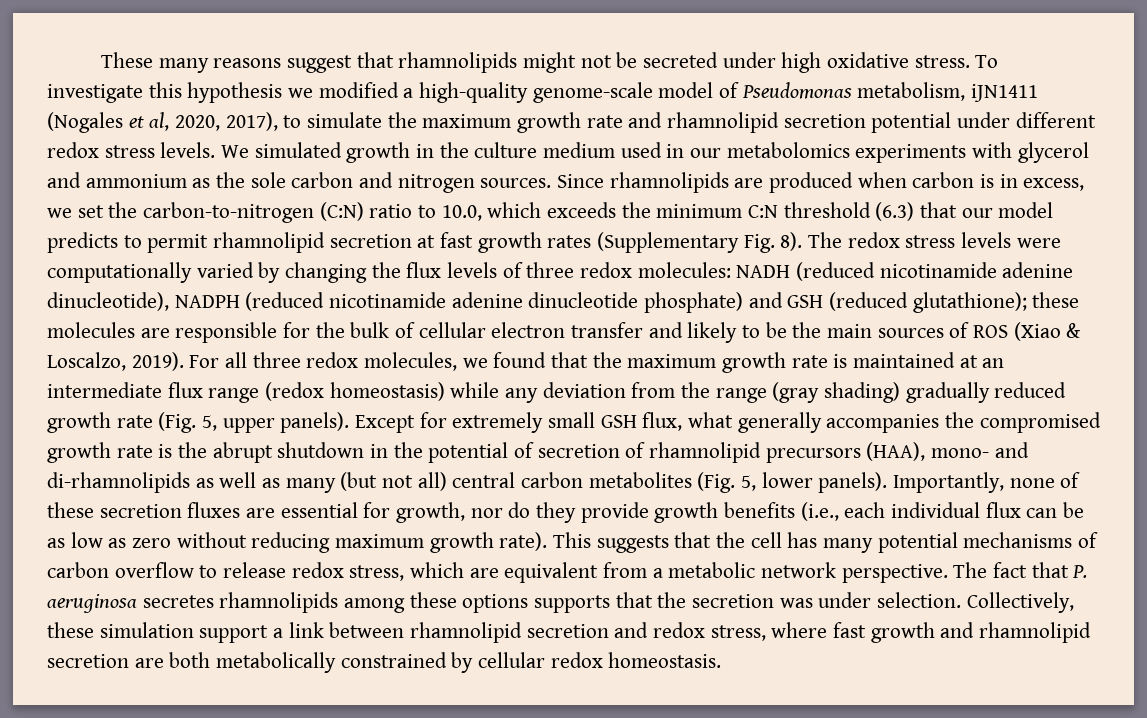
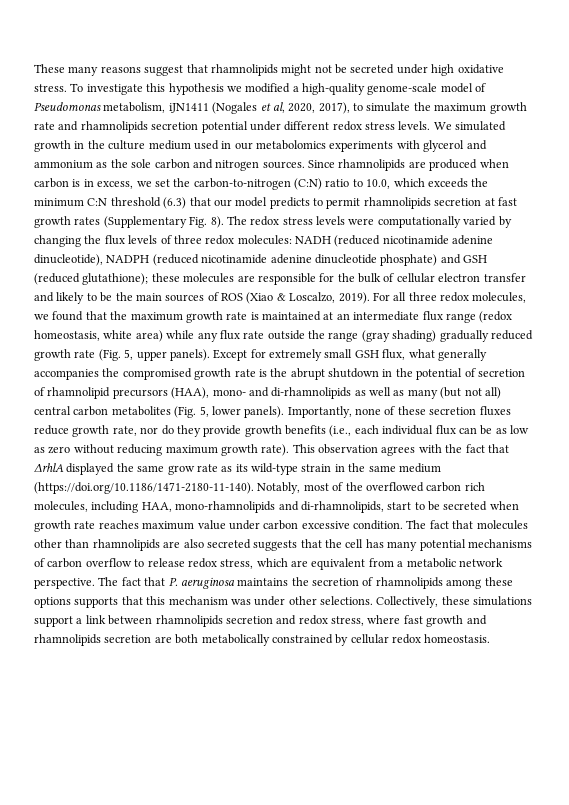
- To investigate this hypothesis we modified a high-quality genome-scale model of Pseudomonas metabolism, iJN1411 (Nogales et al, 2020, 2017), to simulate the maximum growth rate and rhamnolipid secretion potential under different redox stress levels.
+ To investigate this hypothesis we modified a high-quality genome-scale model of Pseudomonas metabolism, iJN1411 (Nogales et al, 2020, 2017), to simulate the maximum growth rate and rhamnolipids secretion potential under different redox stress levels.
- Since rhamnolipids are produced when carbon is in excess, we set the carbon-to-nitrogen (C:N) ratio to 10.0, which exceeds the minimum C:N threshold (6.3) that our model predicts to permit rhamnolipid secretion at fast growth rates (Supplementary Fig. 8).
+ Since rhamnolipids are produced when carbon is in excess, we set the carbon-to-nitrogen (C:N) ratio to 10.0, which exceeds the minimum C:N threshold (6.3) that our model predicts to permit rhamnolipids secretion at fast growth rates (Supplementary Fig. 8).
- For all three redox molecules, we found that the maximum growth rate is maintained at an intermediate flux range (redox homeostasis) while any deviation from the range (gray shading) gradually reduced growth rate (Fig. 5, upper panels).
+ For all three redox molecules, we found that the maximum growth rate is maintained at an intermediate flux range (redox homeostasis, white area) while any flux rate outside the range (gray shading) gradually reduced growth rate (Fig. 5, upper panels).
- Importantly, none of these secretion fluxes are essential for growth, nor do they provide growth benefits (i.e., each individual flux can be as low as zero without reducing maximum growth rate).
+ Importantly, none of these secretion fluxes reduce growth rate, nor do they provide growth benefits (i.e., each individual flux can be as low as zero without reducing maximum growth rate).
- This suggests that the cell has many potential mechanisms of carbon overflow to release redox stress, which are equivalent from a metabolic network perspective.
+ This observation agrees with the fact that ΔrhlA displayed the same grow rate as its wild-type strain in the same medium (https://doi.org/10.1186/1471-2180-11-140). Notably, most of the overflowed carbon rich molecules, including HAA, mono-rhamnolipids and di-rhamnolipids, start to be secreted when growth rate reaches maximum value under carbon excessive condition. The fact that molecules other than rhamnolipids are also secreted suggests that the cell has many potential mechanisms of carbon overflow to release redox stress, which are equivalent from a metabolic network perspective.
- The fact that P. aeruginosa secretes rhamnolipids among these options supports that the secretion was under selection.
+ The fact that P. aeruginosa maintains the secretion of rhamnolipids among these options supports that this mechanism was under other selections.
- Collectively, these simulation support a link between rhamnolipid secretion and redox stress, where fast growth and rhamnolipid secretion are both metabolically constrained by cellular redox homeostasis.
+ Collectively, these simulations support a link between rhamnolipids secretion and redox stress, where fast growth and rhamnolipids secretion are both metabolically constrained by cellular redox homeostasis.

